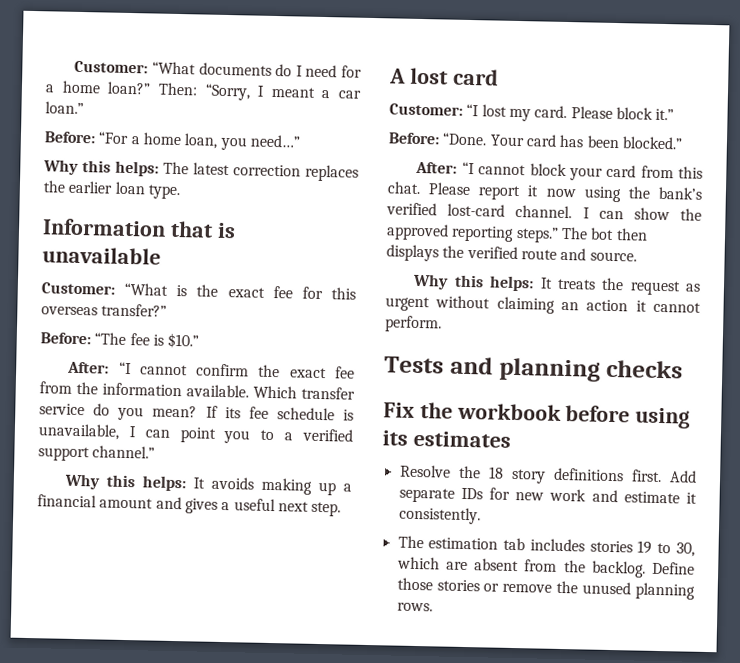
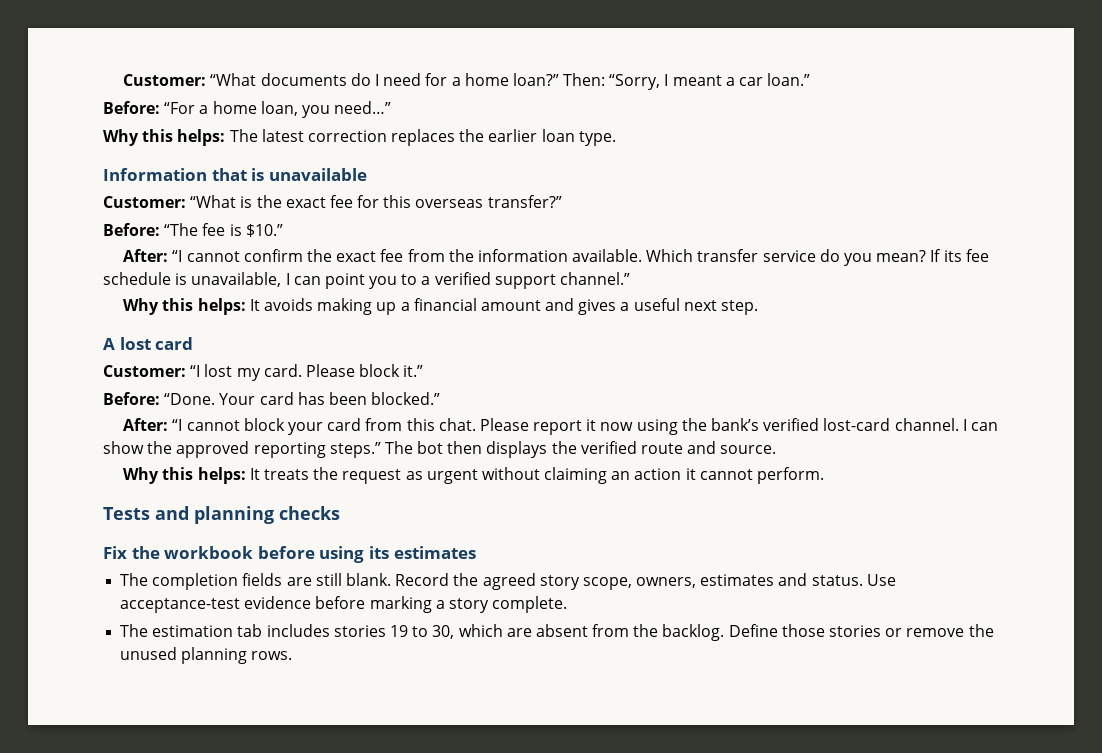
- Resolve the 18 story definitions first. Add separate IDs for new work and estimate it consistently.
+ The completion fields are still blank. Record the agreed story scope, owners, estimates and status. Use acceptance-test evidence before marking a story complete.

